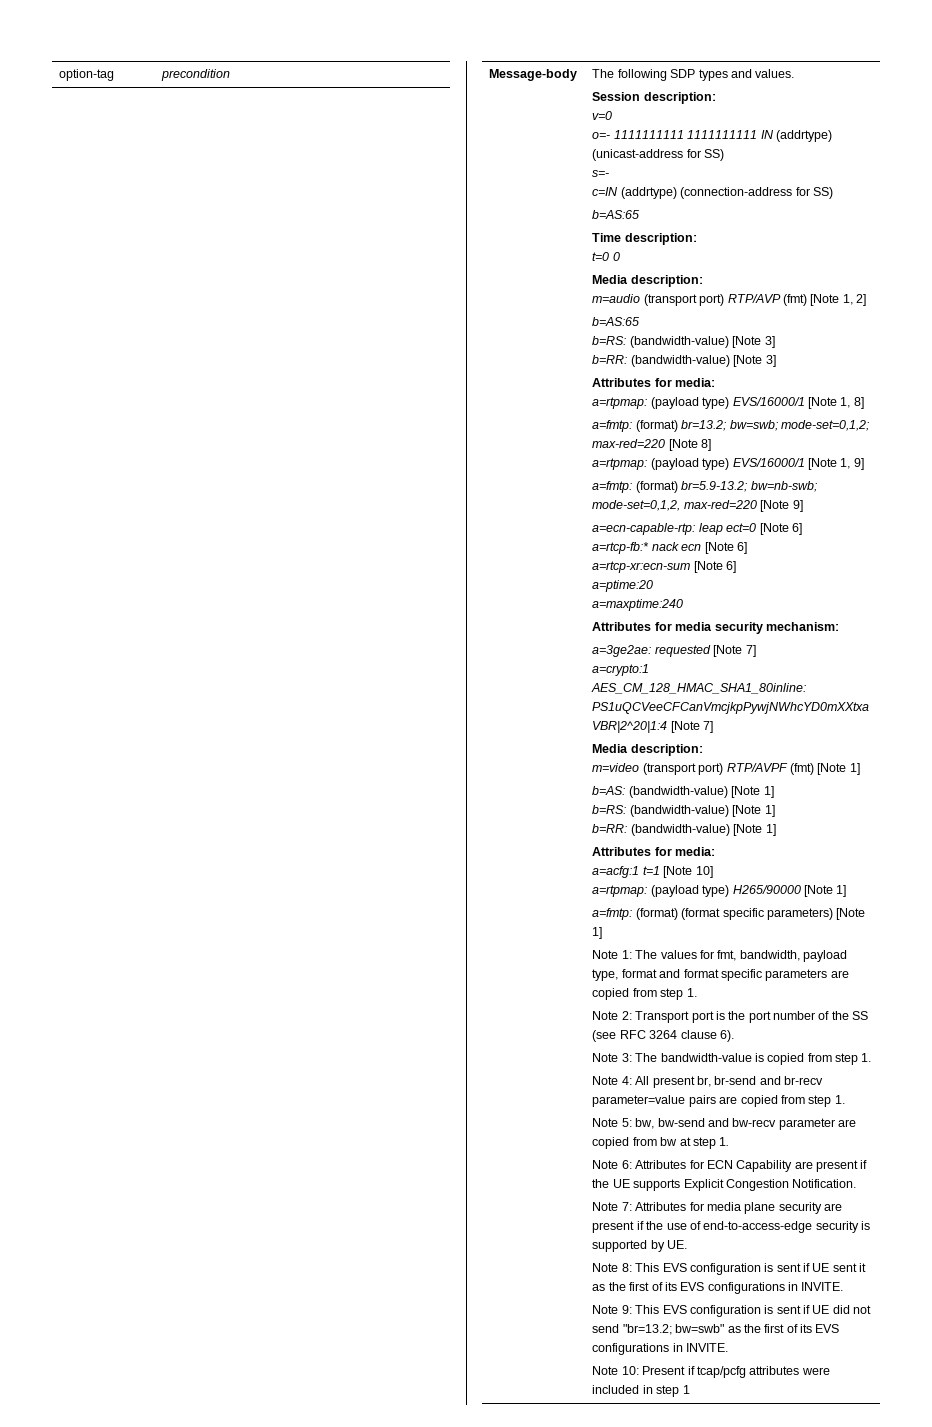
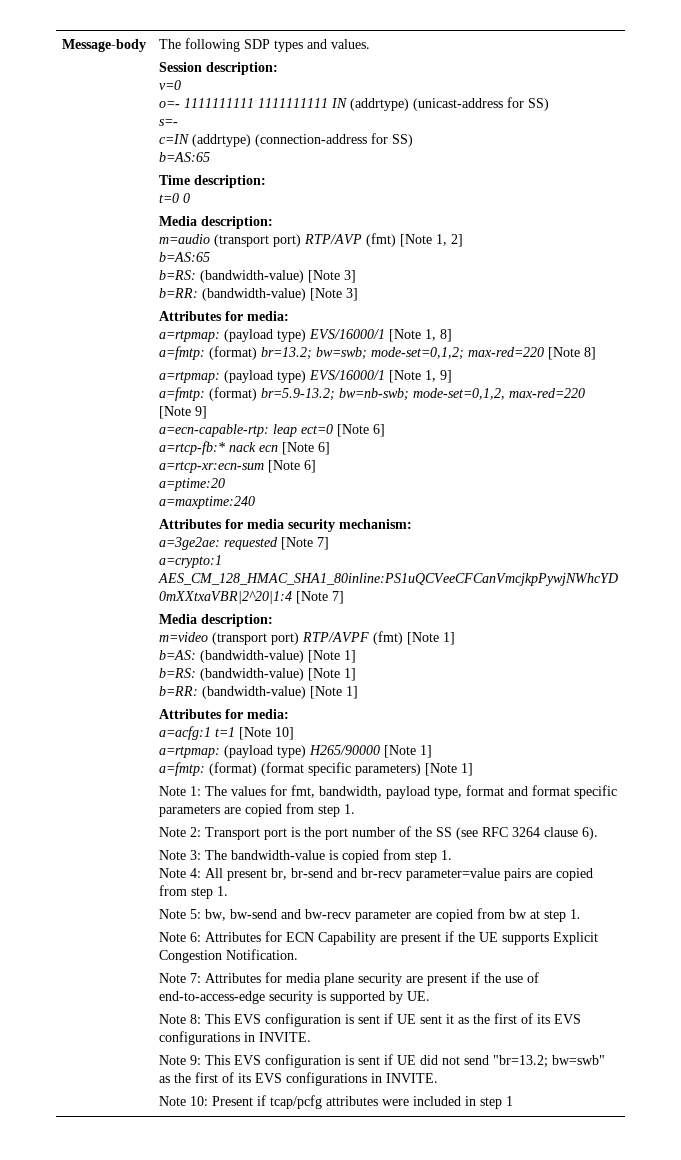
- option-tag | precondition

